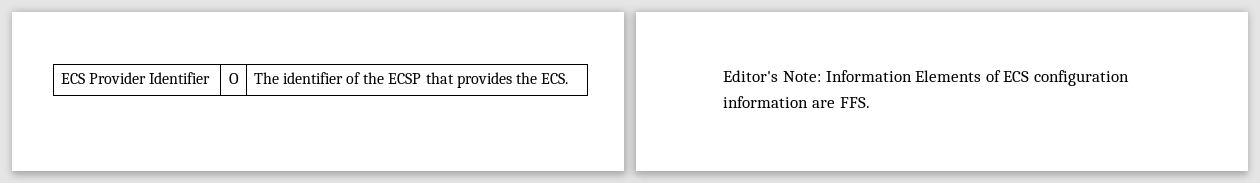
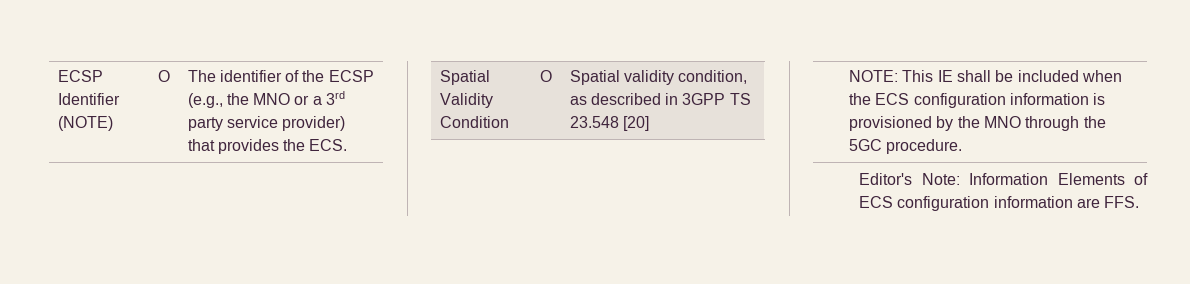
- ECS Provider Identifier | O | The identifier of the ECSP that provides the ECS.
+ ECSP Identifier (NOTE) | O | The identifier of the ECSP (e.g., the MNO or a 3rd party service provider) that provides the ECS.
+ Spatial Validity Condition | O | Spatial validity condition, as described in 3GPP TS 23.548 [20]
+ NOTE: This IE shall be included when the ECS configuration information is provisioned by the MNO through the 5GC procedure.

